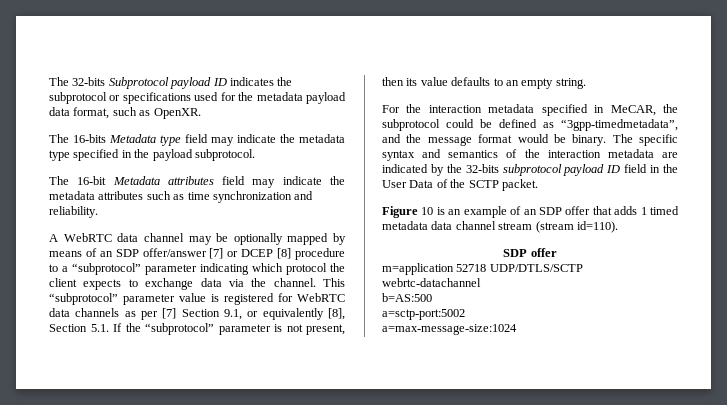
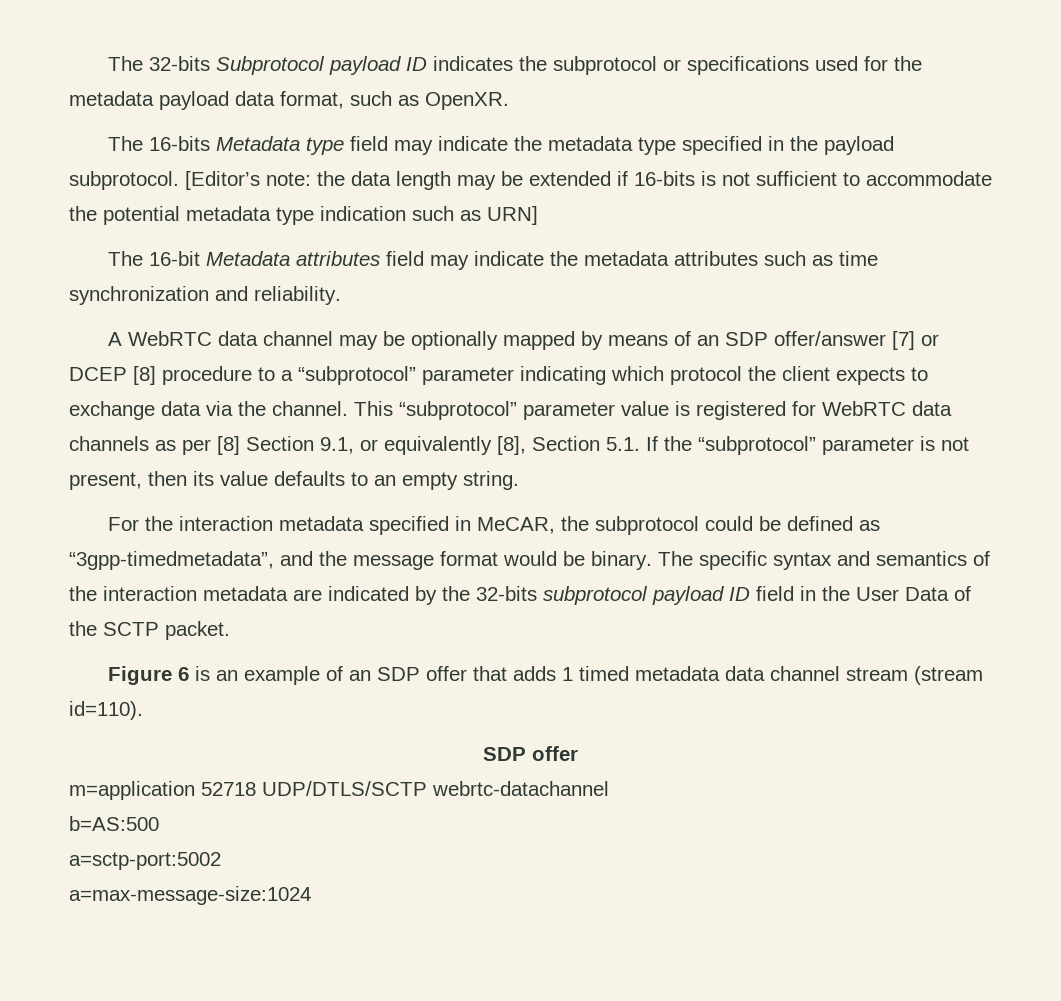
+ [Editor’s note: the data length may be extended if 16-bits is not sufficient to accommodate the potential metadata type indication such as URN]
- This “subprotocol” parameter value is registered for WebRTC data channels as per [7] Section 9.1, or equivalently [8], Section 5.1. If the “subprotocol” parameter is not present, then its value defaults to an empty string.
+ This “subprotocol” parameter value is registered for WebRTC data channels as per [8] Section 9.1, or equivalently [8], Section 5.1. If the “subprotocol” parameter is not present, then its value defaults to an empty string.
- Figure 10 is an example of an SDP offer that adds 1 timed metadata data channel stream (stream id=110).
+ Figure 6 is an example of an SDP offer that adds 1 timed metadata data channel stream (stream id=110).

